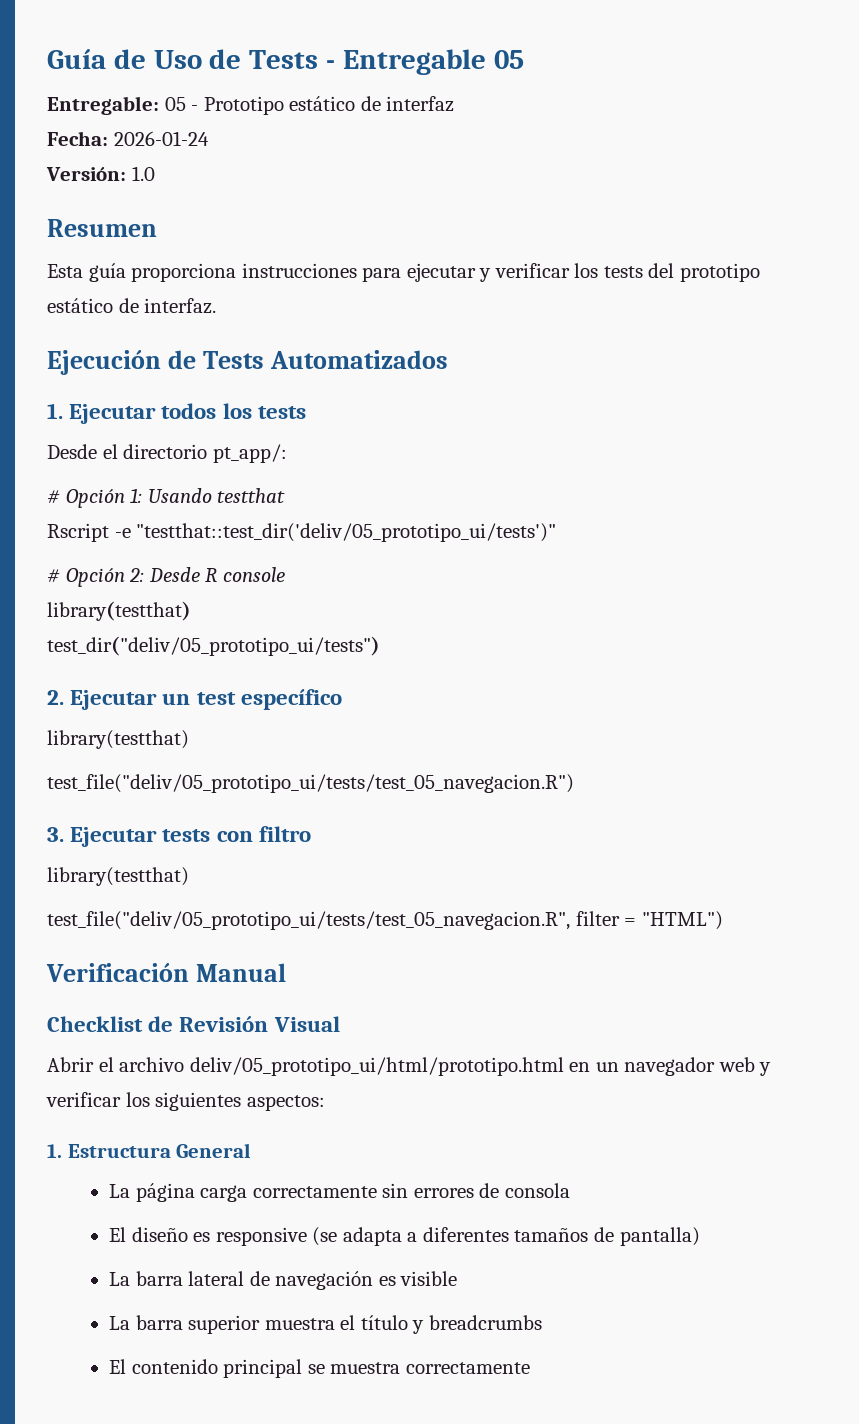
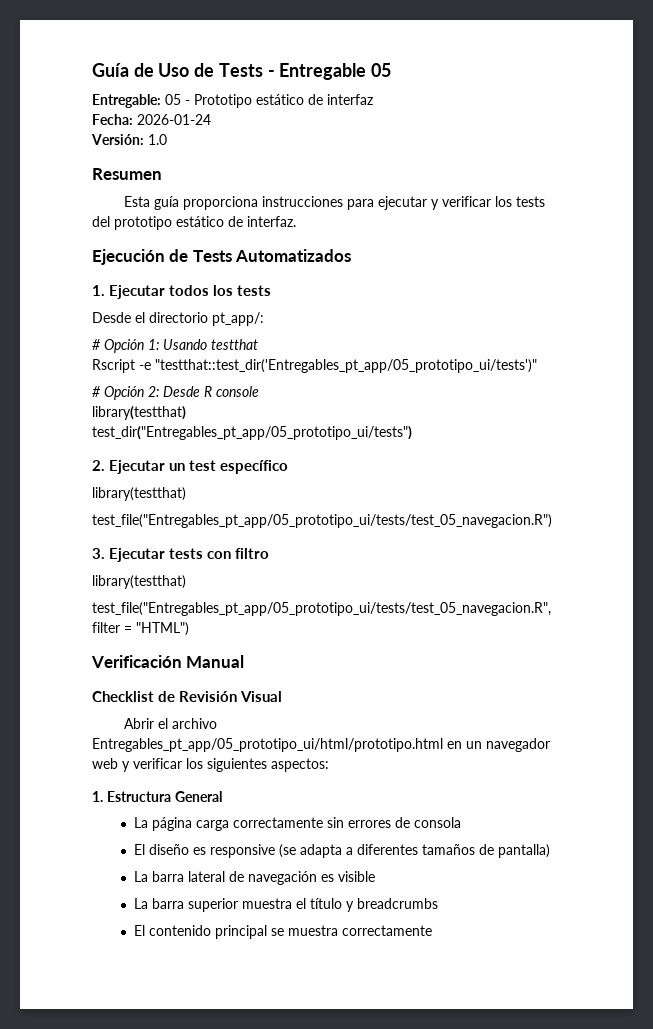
- Rscript -e "testthat::test_dir('deliv/05_prototipo_ui/tests')"
+ Rscript -e "testthat::test_dir('Entregables_pt_app/05_prototipo_ui/tests')"
- test_dir("deliv/05_prototipo_ui/tests")
+ test_dir("Entregables_pt_app/05_prototipo_ui/tests")
- test_file("deliv/05_prototipo_ui/tests/test_05_navegacion.R")
+ test_file("Entregables_pt_app/05_prototipo_ui/tests/test_05_navegacion.R")
- test_file("deliv/05_prototipo_ui/tests/test_05_navegacion.R", filter = "HTML")
+ test_file("Entregables_pt_app/05_prototipo_ui/tests/test_05_navegacion.R", filter = "HTML")
- Abrir el archivo deliv/05_prototipo_ui/html/prototipo.html en un navegador web y verificar los siguientes aspectos:
+ Abrir el archivo Entregables_pt_app/05_prototipo_ui/html/prototipo.html en un navegador web y verificar los siguientes aspectos:

